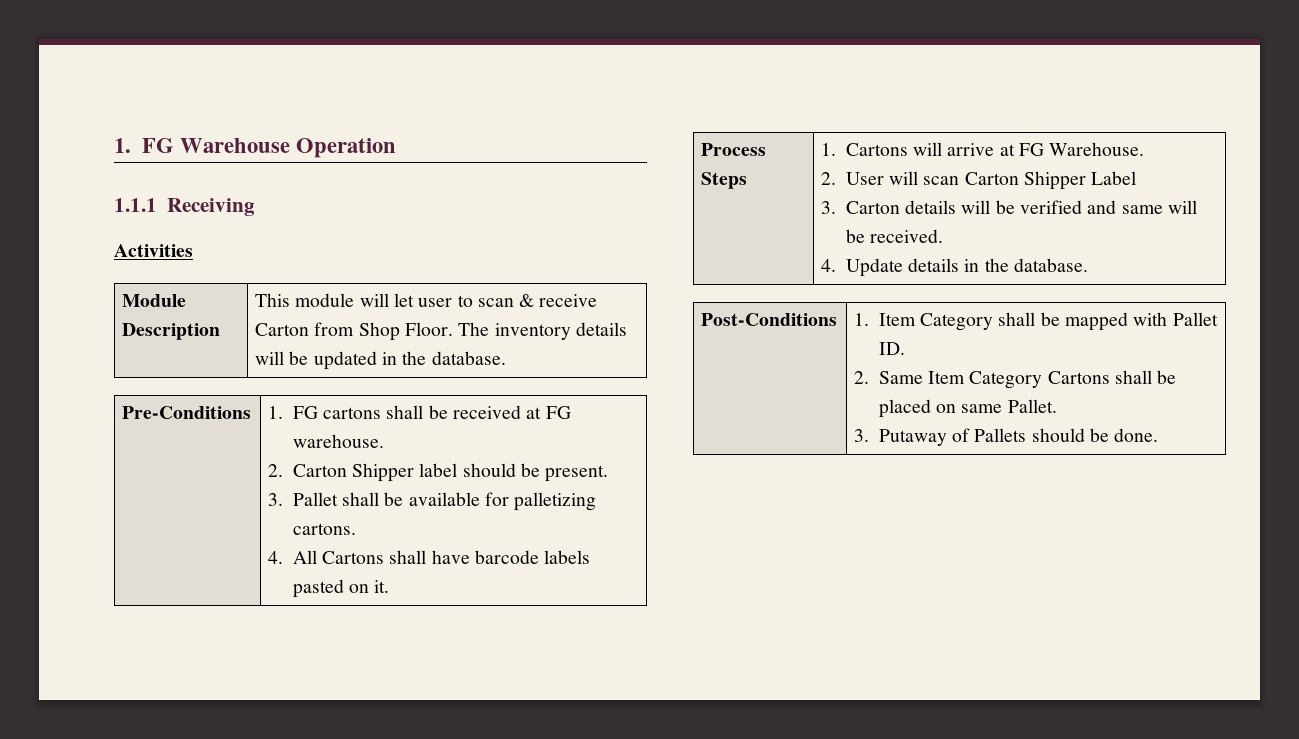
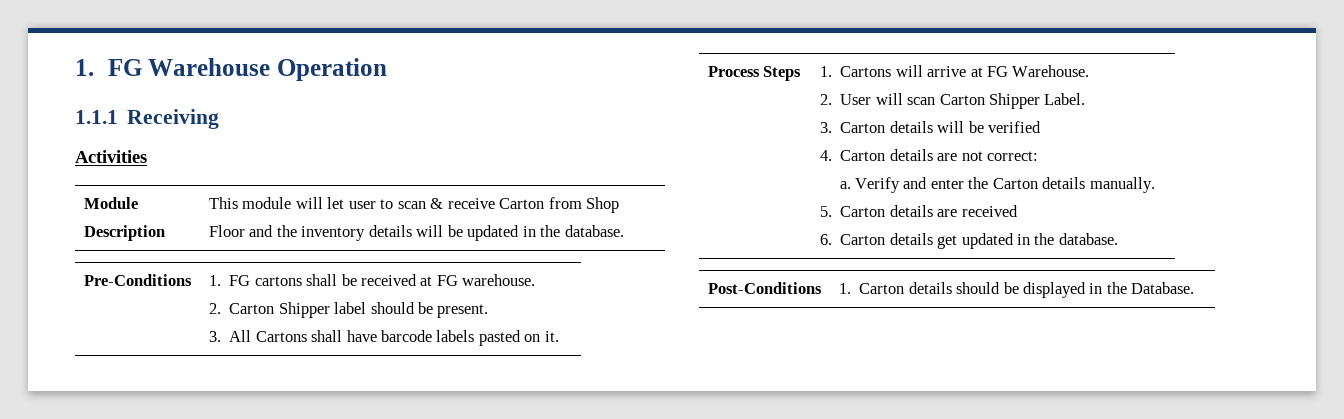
- Module Description | This module will let user to scan & receive Carton from Shop Floor. The inventory details will be updated in the database.
+ Module Description | This module will let user to scan & receive Carton from Shop Floor and the inventory details will be updated in the database.
  Pre-Conditions | 1. FG cartons shall be received at FG warehouse.
  2. Carton Shipper label should be present.
- 3. Pallet shall be available for palletizing cartons.
- 4. All Cartons shall have barcode labels pasted on it.
+ 3. All Cartons shall have barcode labels pasted on it.
- 2. User will scan Carton Shipper Label
+ 2. User will scan Carton Shipper Label.
- 3. Carton details will be verified and same will be received.
- 4. Update details in the database.
+ 3. Carton details will be verified
+ 4. Carton details are not correct:
+ a. Verify and enter the Carton details manually.
+ 5. Carton details are received
+ 6. Carton details get updated in the database.
- Post-Conditions | 1. Item Category shall be mapped with Pallet ID.
- 2. Same Item Category Cartons shall be placed on same Pallet.
- 3. Putaway of Pallets should be done.
+ Post-Conditions | 1. Carton details should be displayed in the Database.

